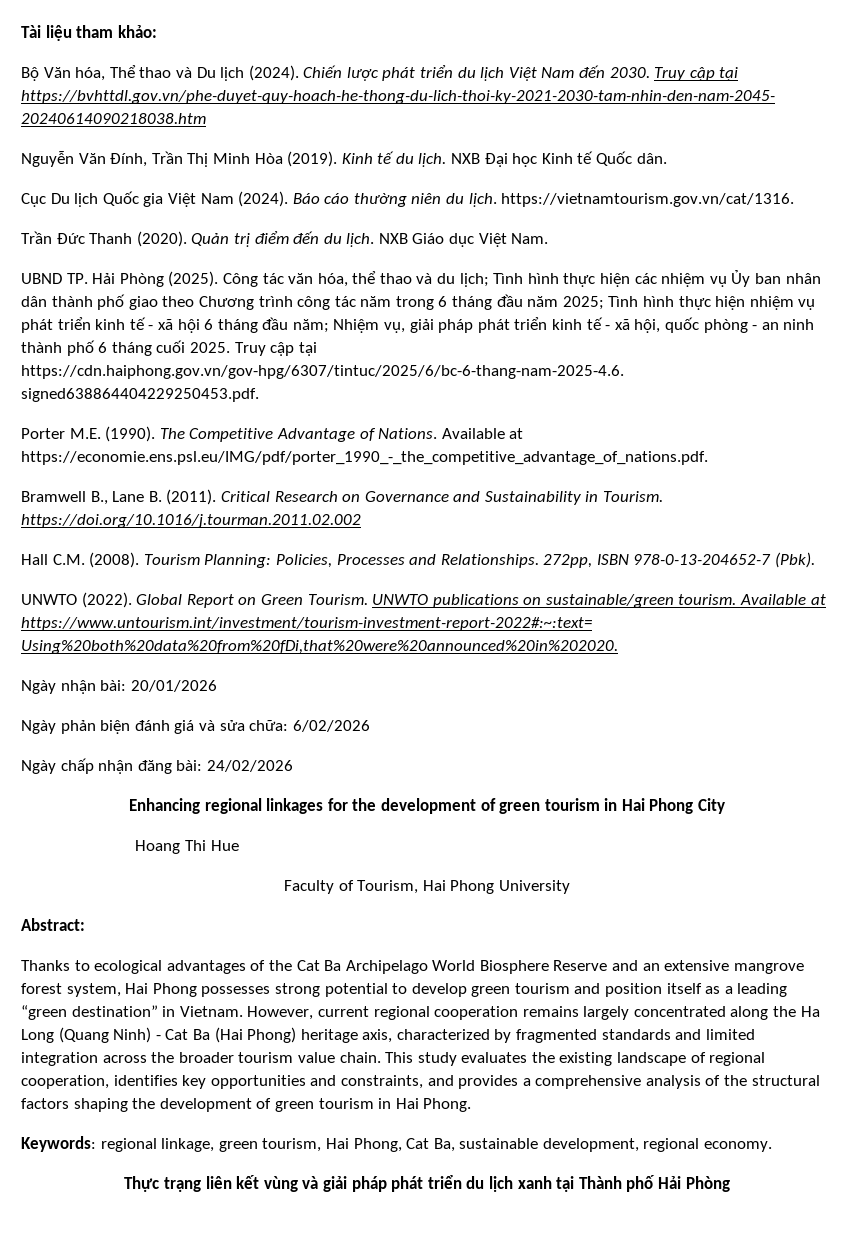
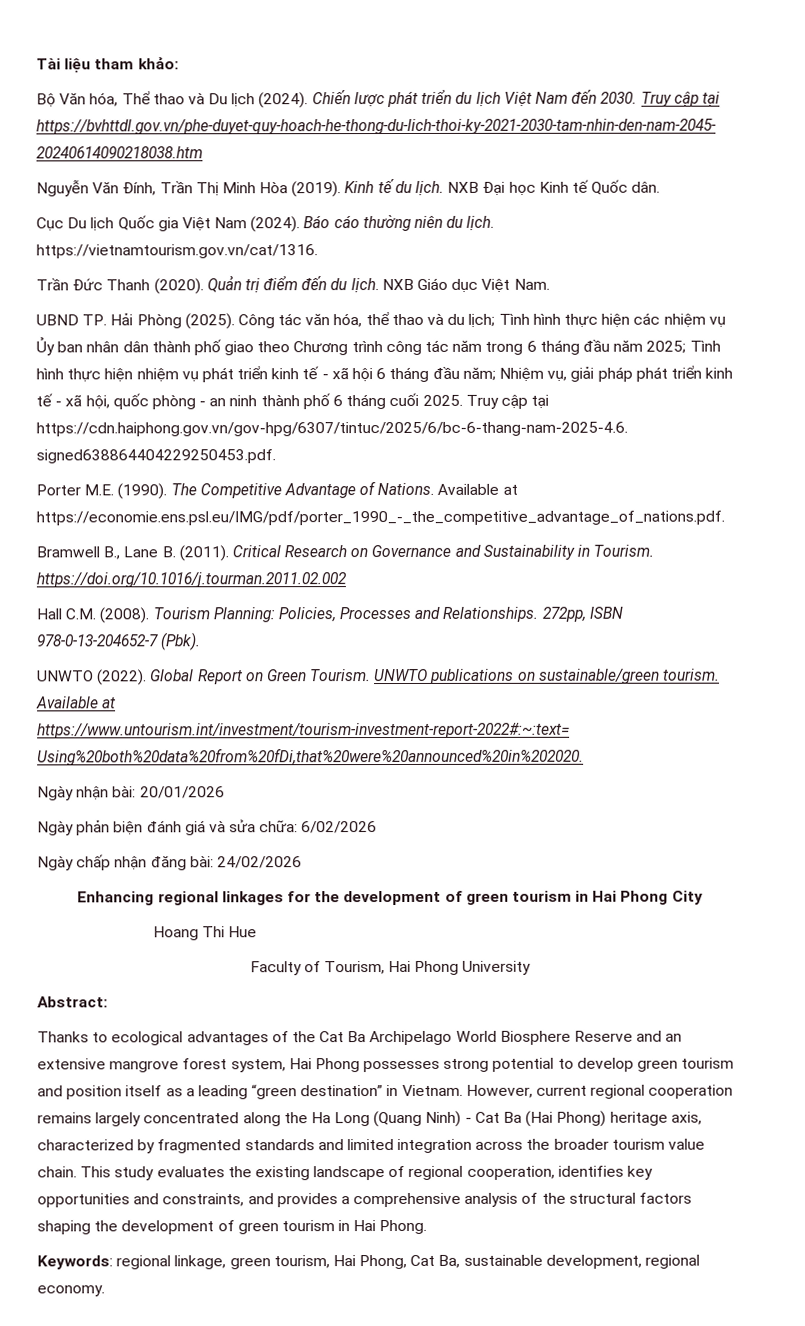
- Thực trạng liên kết vùng và giải pháp phát triển du lịch xanh tại Thành phố Hải Phòng

